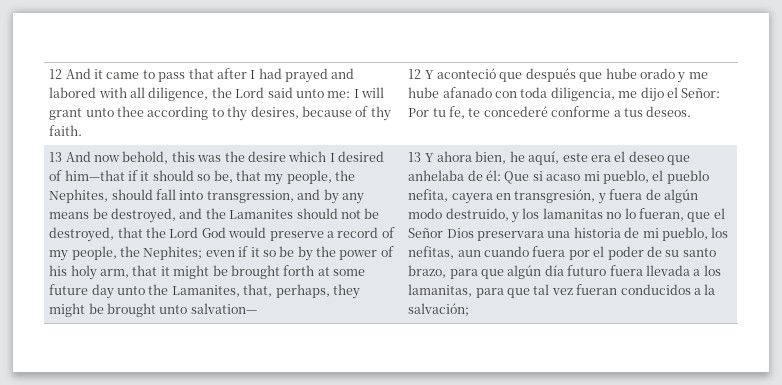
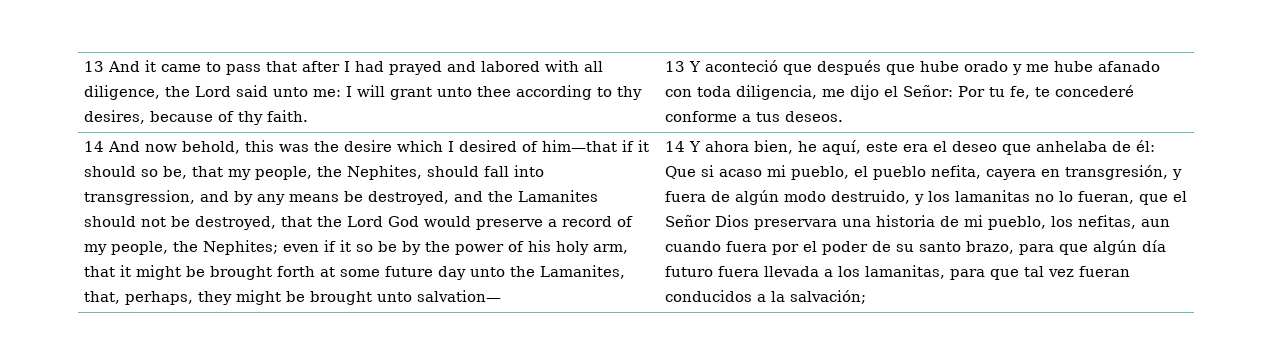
- 12 And it came to pass that after I had prayed and labored with all diligence, the Lord said unto me: I will grant unto thee according to thy desires, because of thy faith.
+ 13 And it came to pass that after I had prayed and labored with all diligence, the Lord said unto me: I will grant unto thee according to thy desires, because of thy faith.
- 12 Y aconteció que después que hube orado y me hube afanado con toda diligencia, me dijo el Señor: Por tu fe, te concederé conforme a tus deseos.
+ 13 Y aconteció que después que hube orado y me hube afanado con toda diligencia, me dijo el Señor: Por tu fe, te concederé conforme a tus deseos.
- 13 And now behold, this was the desire which I desired of him—that if it should so be, that my people, the Nephites, should fall into transgression, and by any means be destroyed, and the Lamanites should not be destroyed, that the Lord God would preserve a record of my people, the Nephites;
+ 14 And now behold, this was the desire which I desired of him—that if it should so be, that my people, the Nephites, should fall into transgression, and by any means be destroyed, and the Lamanites should not be destroyed, that the Lord God would preserve a record of my people, the Nephites;
- 13 Y ahora bien, he aquí, este era el deseo que anhelaba de él:
+ 14 Y ahora bien, he aquí, este era el deseo que anhelaba de él:

